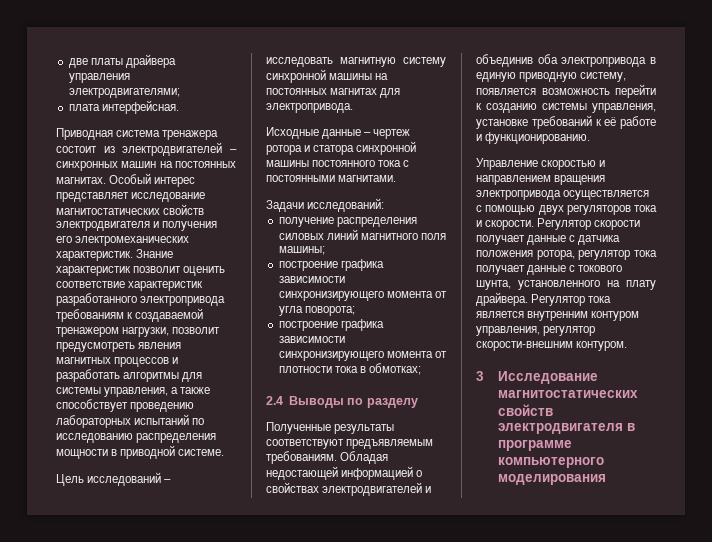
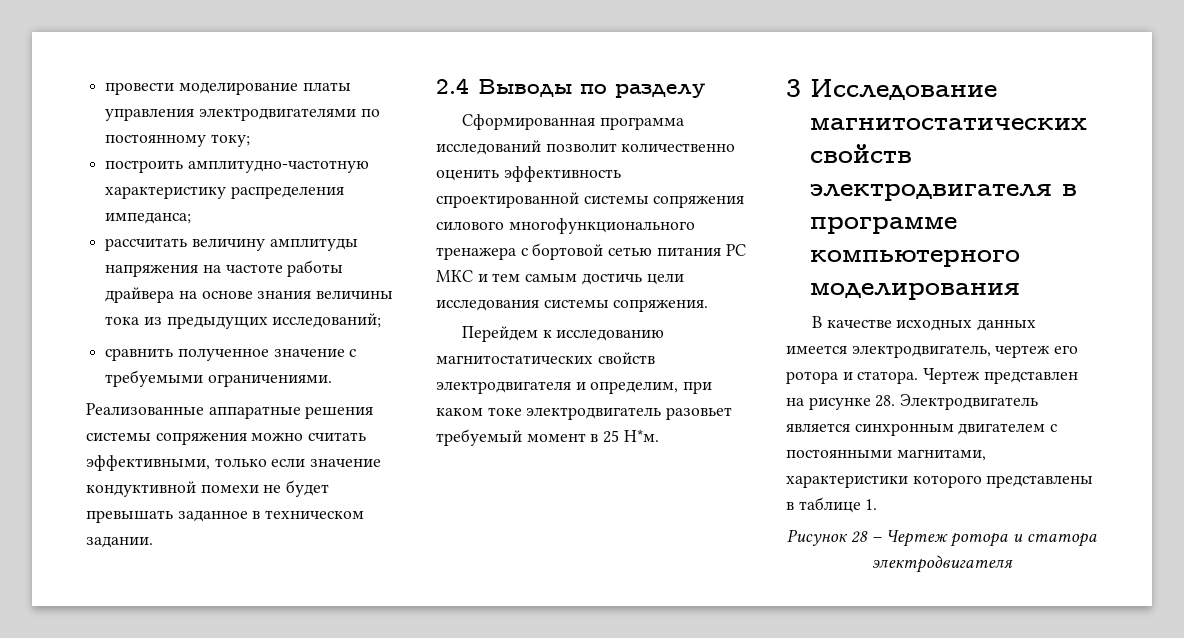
- две платы драйвера управления электродвигателями;
- плата интерфейсная.
- Приводная система тренажера состоит из электродвигателей – синхронных машин на постоянных магнитах. Особый интерес представляет исследование магнитостатических свойств электродвигателя и получения его электромеханических характеристик. Знание характеристик позволит оценить соответствие характеристик разработанного электропривода требованиям к создаваемой тренажером нагрузки, позволит предусмотреть явления магнитных процессов и разработать алгоритмы для системы управления, а также способствует проведению лабораторных испытаний по исследованию распределения мощности в приводной системе.
- Цель исследований – исследовать магнитную систему синхронной машины на постоянных магнитах для электропривода.
- Исходные данные – чертеж ротора и статора синхронной машины постоянного тока с постоянными магнитами.
- Задачи исследований:
- получение распределения силовых линий магнитного поля машины;
- построение графика зависимости синхронизирующего момента от угла поворота;
- построение графика зависимости синхронизирующего момента от плотности тока в обмотках;
+ провести моделирование платы управления электродвигателями по постоянному току;
+ построить амплитудно-частотную характеристику распределения импеданса;
+ рассчитать величину амплитуды напряжения на частоте работы драйвера на основе знания величины тока из предыдущих исследований;
+ сравнить полученное значение с требуемыми ограничениями.
+ Реализованные аппаратные решения системы сопряжения можно считать эффективными, только если значение кондуктивной помехи не будет превышать заданное в техническом задании.
  2.4 Выводы по разделу
- Полученные результаты соответствуют предъявляемым требованиям. Обладая недостающей информацией о свойствах электродвигателей и объединив оба электропривода в единую приводную систему, появляется возможность перейти к созданию системы управления, установке требований к её работе и функционированию.
- Управление скоростью и направлением вращения электропривода осуществляется с помощью двух регуляторов тока и скорости. Регулятор скорости получает данные с датчика положения ротора, регулятор тока получает данные с токового шунта, установленного на плату драйвера. Регулятор тока является внутренним контуром управления, регулятор скорости-внешним контуром.
+ Сформированная программа исследований позволит количественно оценить эффективность спроектированной системы сопряжения силового многофункционального тренажера с бортовой сетью питания РС МКС и тем самым достичь цели исследования системы сопряжения.
+ Перейдем к исследованию магнитостатических свойств электродвигателя и определим, при каком токе электродвигатель разовьет требуемый момент в 25 Н*м.
+ В качестве исходных данных имеется электродвигатель, чертеж его ротора и статора. Чертеж представлен на рисунке 28. Электродвигатель является синхронным двигателем с постоянными магнитами, характеристики которого представлены в таблице 1.
+ Рисунок 28 – Чертеж ротора и статора электродвигателя

